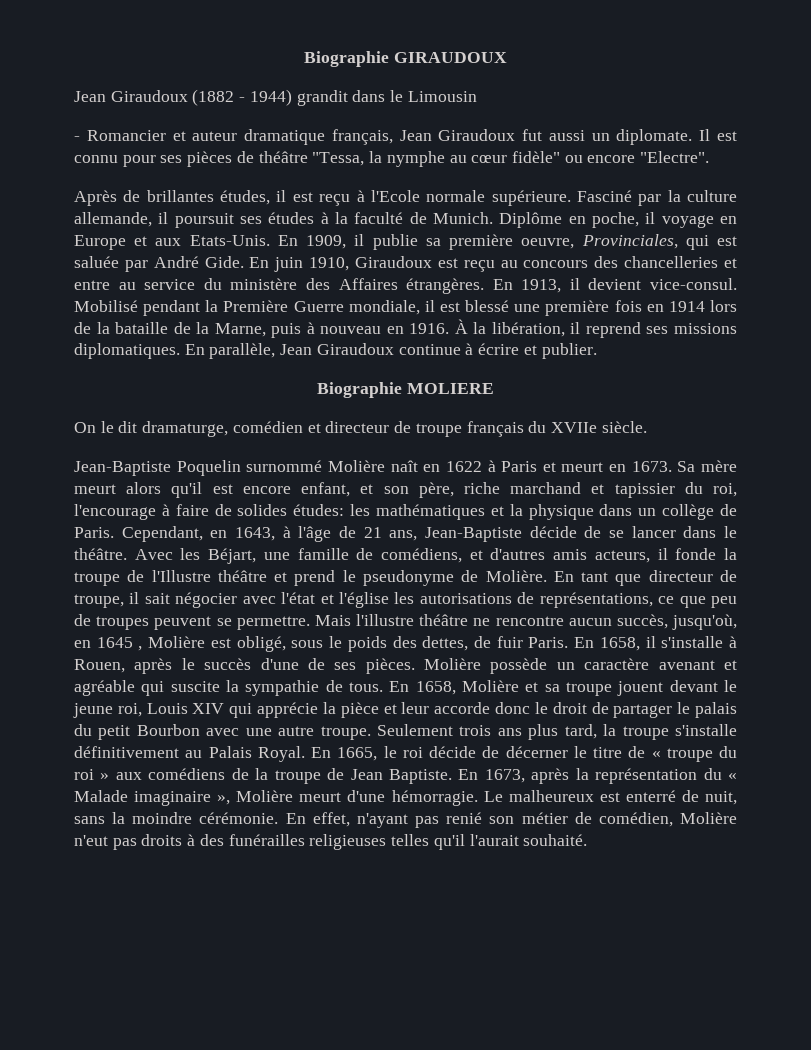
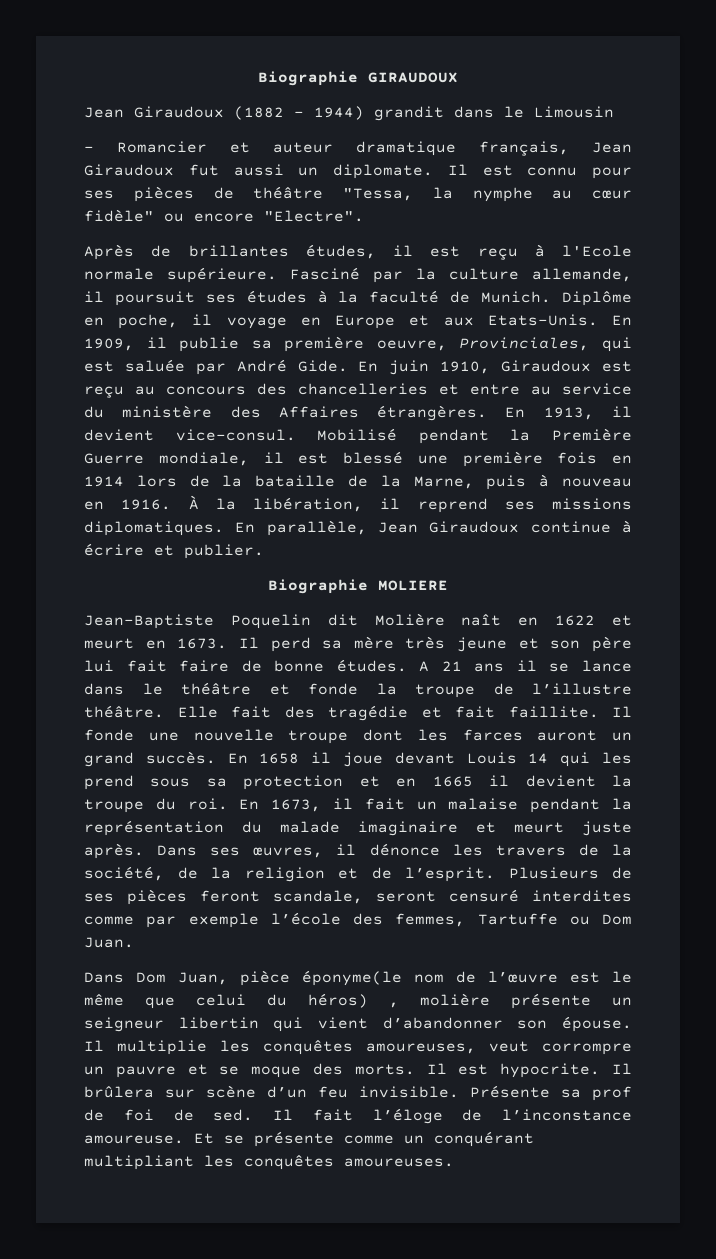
- On le dit dramaturge, comédien et directeur de troupe français du XVIIe siècle.
- Jean-Baptiste Poquelin surnommé Molière naît en 1622 à Paris et meurt en 1673.
+ Jean-Baptiste Poquelin dit Molière naît en 1622 et meurt en 1673.
- Sa mère meurt alors qu'il est encore enfant, et son père, riche marchand et tapissier du roi, l'encourage à faire de solides études: les mathématiques et la physique dans un collège de Paris. Cependant, en 1643, à l'âge de 21 ans, Jean-Baptiste décide de se lancer dans le théâtre. Avec les Béjart, une famille de comédiens, et d'autres amis acteurs, il fonde la troupe de l'Illustre théâtre et prend le pseudonyme de Molière. En tant que directeur de troupe, il sait négocier avec l'état et l'église les autorisations de représentations, ce que peu de troupes peuvent se permettre. Mais l'illustre théâtre ne rencontre aucun succès, jusqu'où, en 1645 , Molière est obligé, sous le poids des dettes, de fuir Paris. En 1658, il s'installe à Rouen, après le succès d'une de ses pièces. Molière possède un caractère avenant et agréable qui suscite la sympathie de tous. En 1658, Molière et sa troupe jouent devant le jeune roi, Louis XIV qui apprécie la pièce et leur accorde donc le droit de partager le palais du petit Bourbon avec une autre troupe. Seulement trois ans plus tard, la troupe s'installe définitivement au Palais Royal. En 1665, le roi décide de décerner le titre de « troupe du roi » aux comédiens de la troupe de Jean Baptiste. En 1673, après la représentation du « Malade imaginaire », Molière meurt d'une hémorragie. Le malheureux est enterré de nuit, sans la moindre cérémonie. En effet, n'ayant pas renié son métier de comédien, Molière n'eut pas droits à des funérailles religieuses telles qu'il l'aurait souhaité.
+ Il perd sa mère très jeune et son père lui fait faire de bonne études. A 21 ans il se lance dans le théâtre et fonde la troupe de l’illustre théâtre. Elle fait des tragédie et fait faillite. Il fonde une nouvelle troupe dont les farces auront un grand succès. En 1658 il joue devant Louis 14 qui les prend sous sa protection et en 1665 il devient la troupe du roi. En 1673, il fait un malaise pendant la représentation du malade imaginaire et meurt juste après. Dans ses œuvres, il dénonce les travers de la société, de la religion et de l’esprit. Plusieurs de ses pièces feront scandale, seront censuré interdites comme par exemple l’école des femmes, Tartuffe ou Dom Juan.
+ Dans Dom Juan, pièce éponyme(le nom de l’œuvre est le même que celui du héros) , molière présente un seigneur libertin qui vient d’abandonner son épouse. Il multiplie les conquêtes amoureuses, veut corrompre un pauvre et se moque des morts. Il est hypocrite. Il brûlera sur scène d’un feu invisible. Présente sa prof de foi de sed. Il fait l’éloge de l’inconstance amoureuse. Et se présente comme un conquérant multipliant les conquêtes amoureuses.

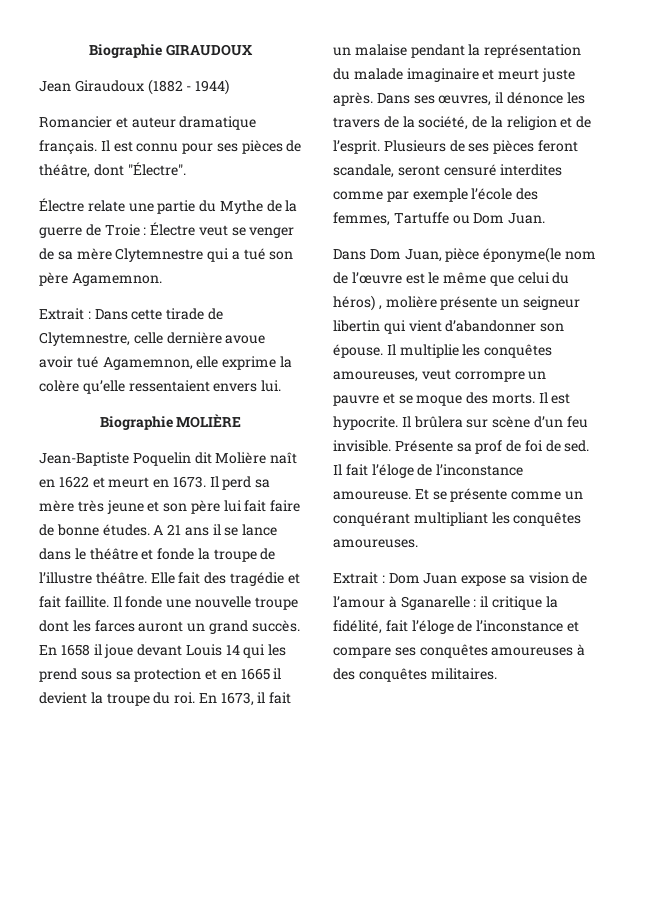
- Jean Giraudoux (1882 - 1944) grandit dans le Limousin
- - Romancier et auteur dramatique français, Jean Giraudoux fut aussi un diplomate.
+ Jean Giraudoux (1882 - 1944)
+ Romancier et auteur dramatique français.
- Il est connu pour ses pièces de théâtre "Tessa, la nymphe au cœur fidèle" ou encore "Electre".
- Après de brillantes études, il est reçu à l'Ecole normale supérieure. Fasciné par la culture allemande, il poursuit ses études à la faculté de Munich. Diplôme en poche, il voyage en Europe et aux Etats-Unis. En 1909, il publie sa première oeuvre, Provinciales, qui est saluée par André Gide. En juin 1910, Giraudoux est reçu au concours des chancelleries et entre au service du ministère des Affaires étrangères. En 1913, il devient vice-consul. Mobilisé pendant la Première Guerre mondiale, il est blessé une première fois en 1914 lors de la bataille de la Marne, puis à nouveau en 1916. À la libération, il reprend ses missions diplomatiques. En parallèle, Jean Giraudoux continue à écrire et publier.
- Biographie MOLIERE
+ Il est connu pour ses pièces de théâtre, dont "Électre".
+ Électre relate une partie du Mythe de la guerre de Troie : Électre veut se venger de sa mère Clytemnestre qui a tué son père Agamemnon.
+ Extrait : Dans cette tirade de Clytemnestre, celle dernière avoue avoir tué Agamemnon, elle exprime la colère qu’elle ressentaient envers lui.
+ Biographie MOLIÈRE
+ Extrait : Dom Juan expose sa vision de l’amour à Sganarelle : il critique la fidélité, fait l’éloge de l’inconstance et compare ses conquêtes amoureuses à des conquêtes militaires.

